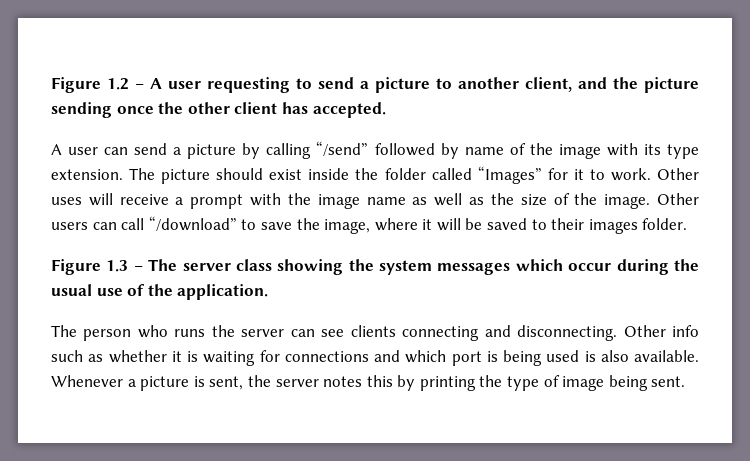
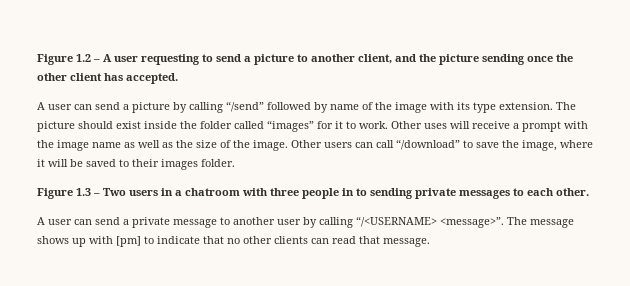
- The picture should exist inside the folder called “Images” for it to work.
+ The picture should exist inside the folder called “images” for it to work.
- Figure 1.3 – The server class showing the system messages which occur during the usual use of the application.
- The person who runs the server can see clients connecting and disconnecting. Other info such as whether it is waiting for connections and which port is being used is also available. Whenever a picture is sent, the server notes this by printing the type of image being sent.
+ Figure 1.3 – Two users in a chatroom with three people in to sending private messages to each other.
+ A user can send a private message to another user by calling “/<USERNAME> <message>”. The message shows up with [pm] to indicate that no other clients can read that message.

